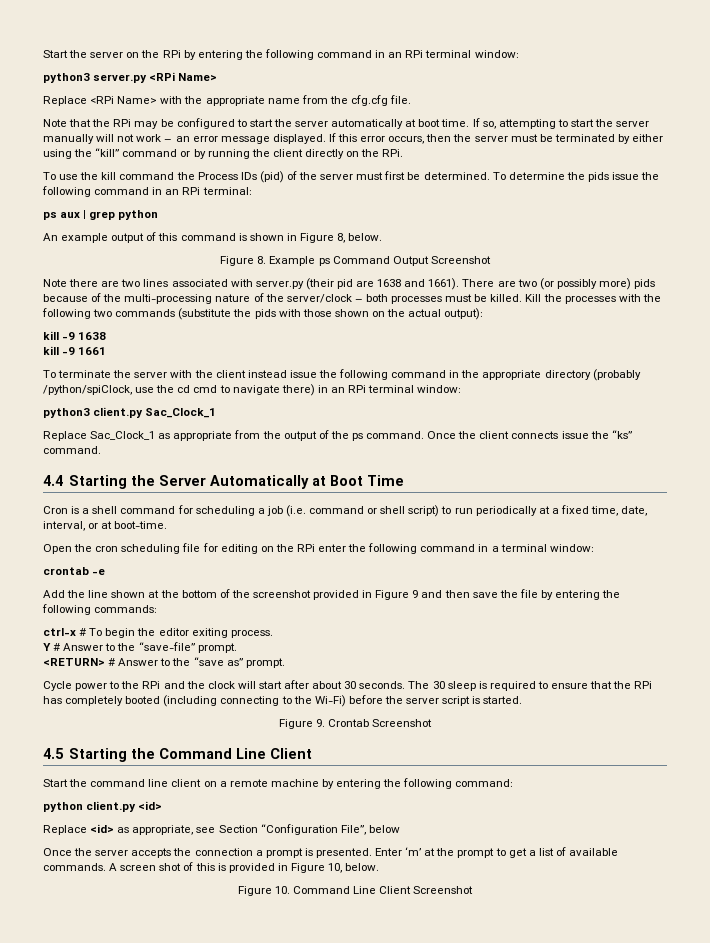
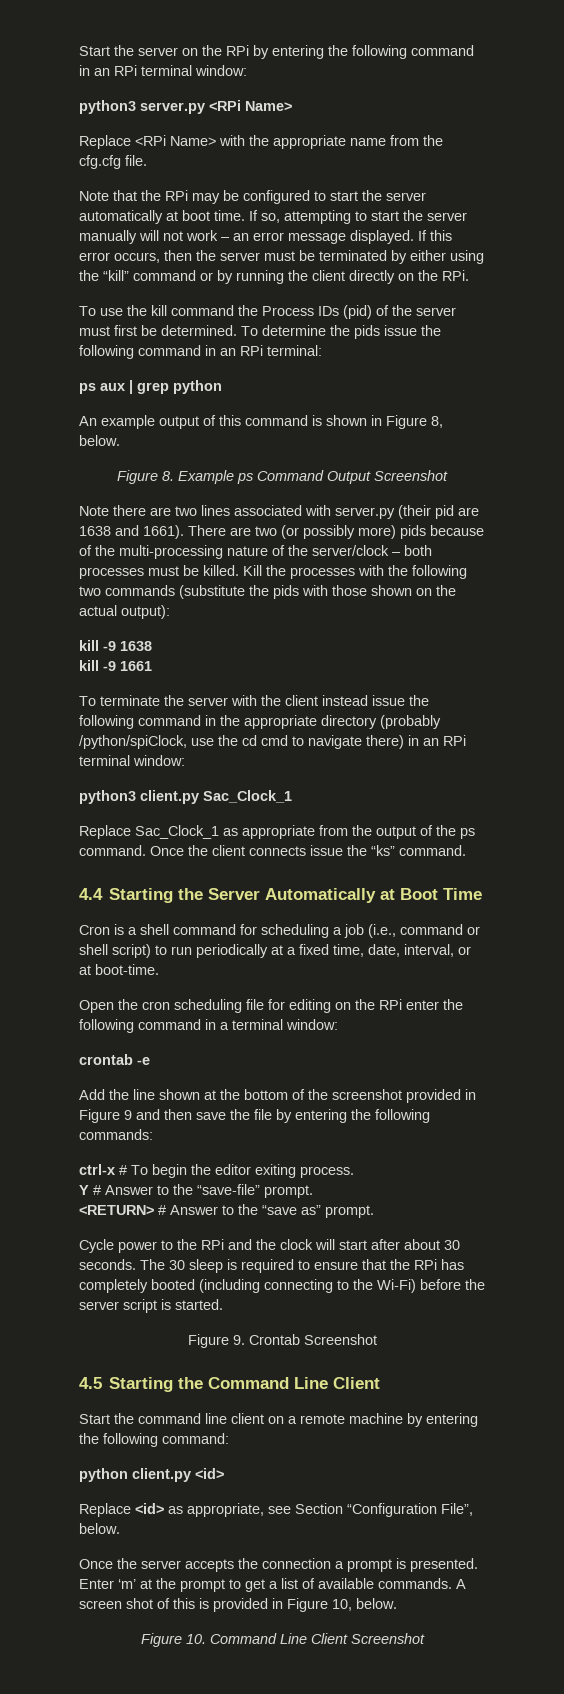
- Cron is a shell command for scheduling a job (i.e. command or shell script) to run periodically at a fixed time, date, interval, or at boot-time.
+ Cron is a shell command for scheduling a job (i.e., command or shell script) to run periodically at a fixed time, date, interval, or at boot-time.
- Replace <id> as appropriate, see Section “Configuration File”, below
+ Replace <id> as appropriate, see Section “Configuration File”, below.

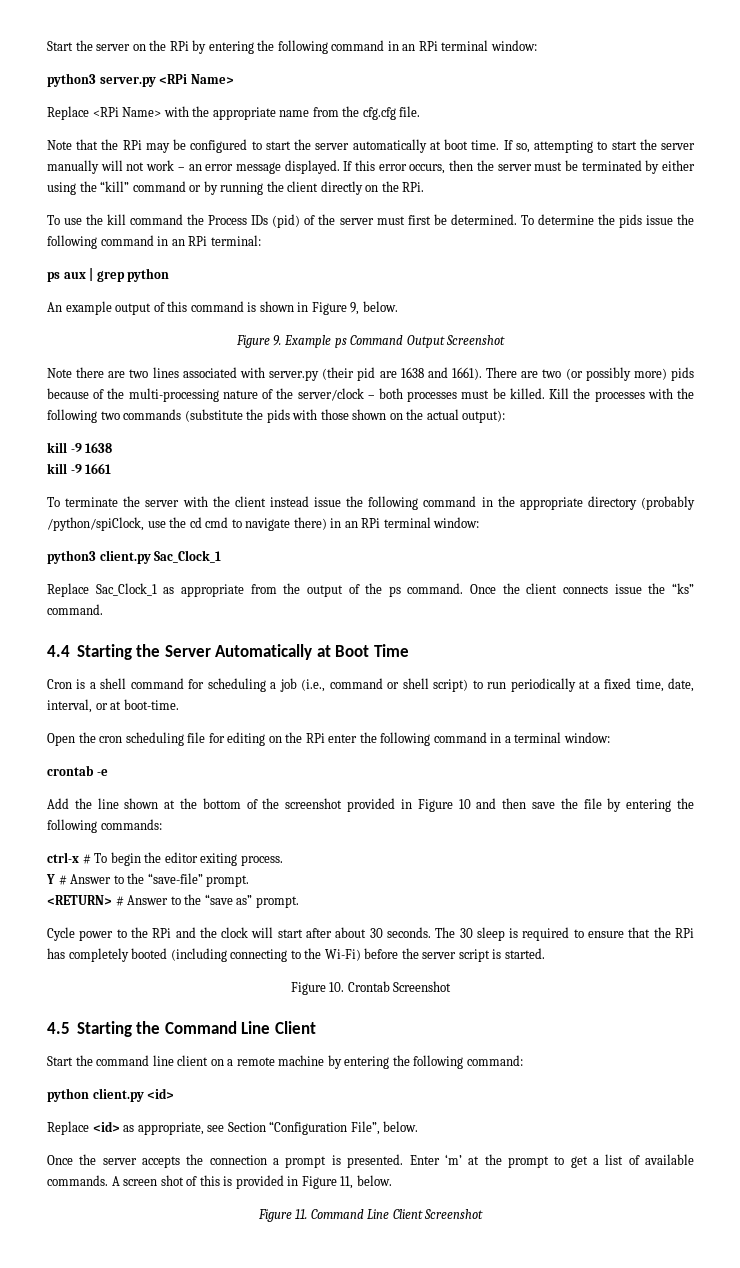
- An example output of this command is shown in Figure 8, below.
- Figure 8. Example ps Command Output Screenshot
+ An example output of this command is shown in Figure 9, below.
+ Figure 9. Example ps Command Output Screenshot
- Add the line shown at the bottom of the screenshot provided in Figure 9 and then save the file by entering the following commands:
+ Add the line shown at the bottom of the screenshot provided in Figure 10 and then save the file by entering the following commands:
- Figure 9. Crontab Screenshot
+ Figure 10. Crontab Screenshot
- A screen shot of this is provided in Figure 10, below.
- Figure 10. Command Line Client Screenshot
+ A screen shot of this is provided in Figure 11, below.
+ Figure 11. Command Line Client Screenshot

